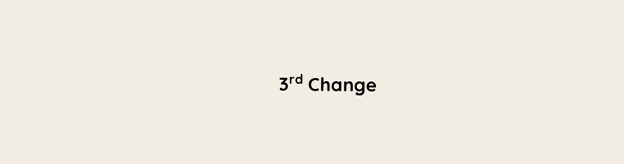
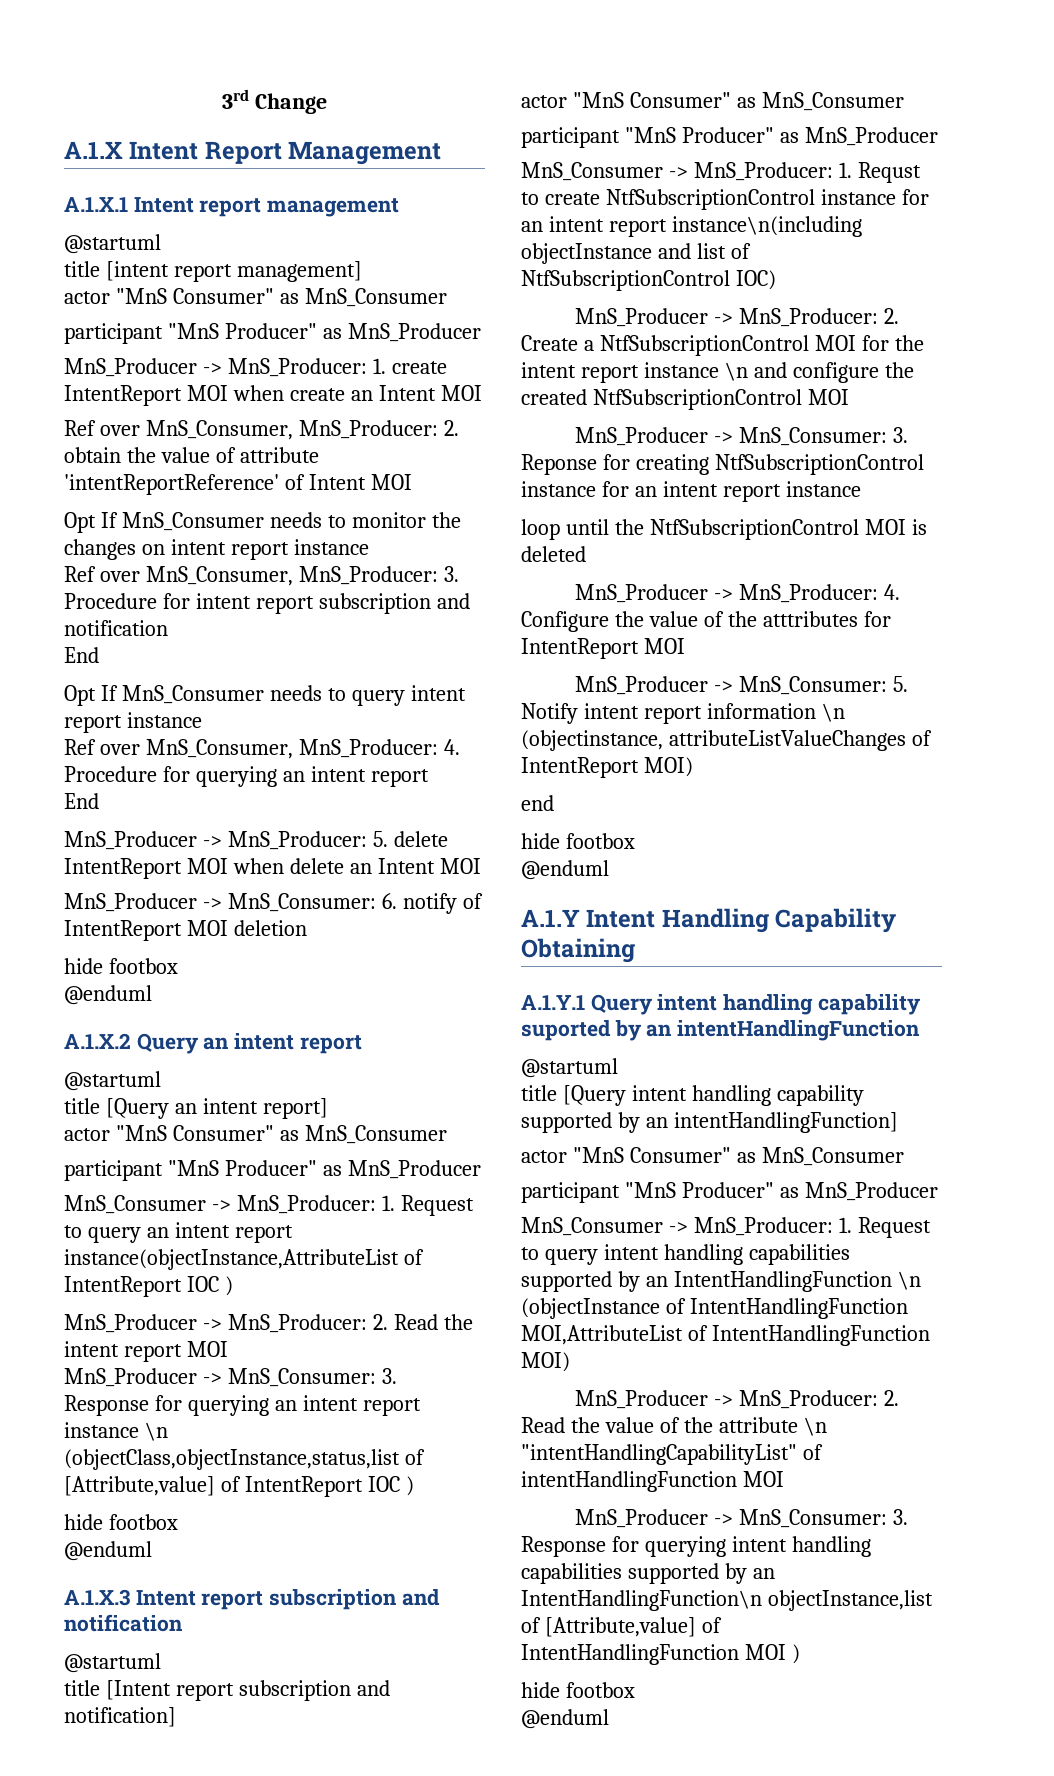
+ A.1.X Intent Report Management
+ A.1.X.1 Intent report management
+ @startuml
+ title [intent report management]
+ actor "MnS Consumer" as MnS_Consumer
+ participant "MnS Producer" as MnS_Producer
+ MnS_Producer -> MnS_Producer: 1. create IntentReport MOI when create an Intent MOI
+ Ref over MnS_Consumer, MnS_Producer: 2. obtain the value of attribute 'intentReportReference' of Intent MOI
+ Opt If MnS_Consumer needs to monitor the changes on intent report instance
+ Ref over MnS_Consumer, MnS_Producer: 3. Procedure for intent report subscription and notification
+ End
+ Opt If MnS_Consumer needs to query intent report instance
+ Ref over MnS_Consumer, MnS_Producer: 4. Procedure for querying an intent report
+ End
+ MnS_Producer -> MnS_Producer: 5. delete IntentReport MOI when delete an Intent MOI
+ MnS_Producer -> MnS_Consumer: 6. notify of IntentReport MOI deletion
+ hide footbox
+ @enduml
+ A.1.X.2 Query an intent report
+ @startuml
+ title [Query an intent report]
+ actor "MnS Consumer" as MnS_Consumer
+ participant "MnS Producer" as MnS_Producer
+ MnS_Consumer -> MnS_Producer: 1. Request to query an intent report instance(objectInstance,AttributeList of IntentReport IOC )
+ MnS_Producer -> MnS_Producer: 2. Read the intent report MOI
+ MnS_Producer -> MnS_Consumer: 3. Response for querying an intent report instance \n (objectClass,objectInstance,status,list of [Attribute,value] of IntentReport IOC )
+ hide footbox
+ @enduml
+ A.1.X.3 Intent report subscription and notification
+ @startuml
+ title [Intent report subscription and notification]
+ actor "MnS Consumer" as MnS_Consumer
+ participant "MnS Producer" as MnS_Producer
+ MnS_Consumer -> MnS_Producer: 1. Requst to create NtfSubscriptionControl instance for an intent report instance\n(including objectInstance and list of NtfSubscriptionControl IOC)
+ MnS_Producer -> MnS_Producer: 2. Create a NtfSubscriptionControl MOI for the intent report instance \n and configure the created NtfSubscriptionControl MOI
+ MnS_Producer -> MnS_Consumer: 3. Reponse for creating NtfSubscriptionControl instance for an intent report instance
+ loop until the NtfSubscriptionControl MOI is deleted
+ MnS_Producer -> MnS_Producer: 4. Configure the value of the atttributes for IntentReport MOI
+ MnS_Producer -> MnS_Consumer: 5. Notify intent report information \n (objectinstance, attributeListValueChanges of IntentReport MOI)
+ end
+ hide footbox
+ @enduml
+ A.1.Y Intent Handling Capability Obtaining
+ A.1.Y.1 Query intent handling capability suported by an intentHandlingFunction
+ @startuml
+ title [Query intent handling capability supported by an intentHandlingFunction]
+ actor "MnS Consumer" as MnS_Consumer
+ participant "MnS Producer" as MnS_Producer
+ MnS_Consumer -> MnS_Producer: 1. Request to query intent handling capabilities supported by an IntentHandlingFunction \n (objectInstance of IntentHandlingFunction MOI,AttributeList of IntentHandlingFunction MOI)
+ MnS_Producer -> MnS_Producer: 2. Read the value of the attribute \n "intentHandlingCapabilityList" of intentHandlingFunction MOI
+ MnS_Producer -> MnS_Consumer: 3. Response for querying intent handling capabilities supported by an IntentHandlingFunction\n objectInstance,list of [Attribute,value] of IntentHandlingFunction MOI )
+ hide footbox
+ @enduml

